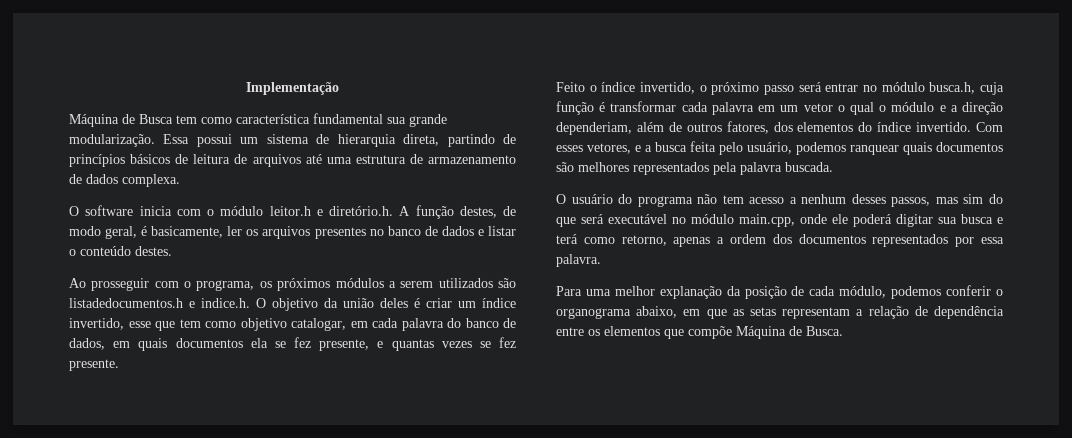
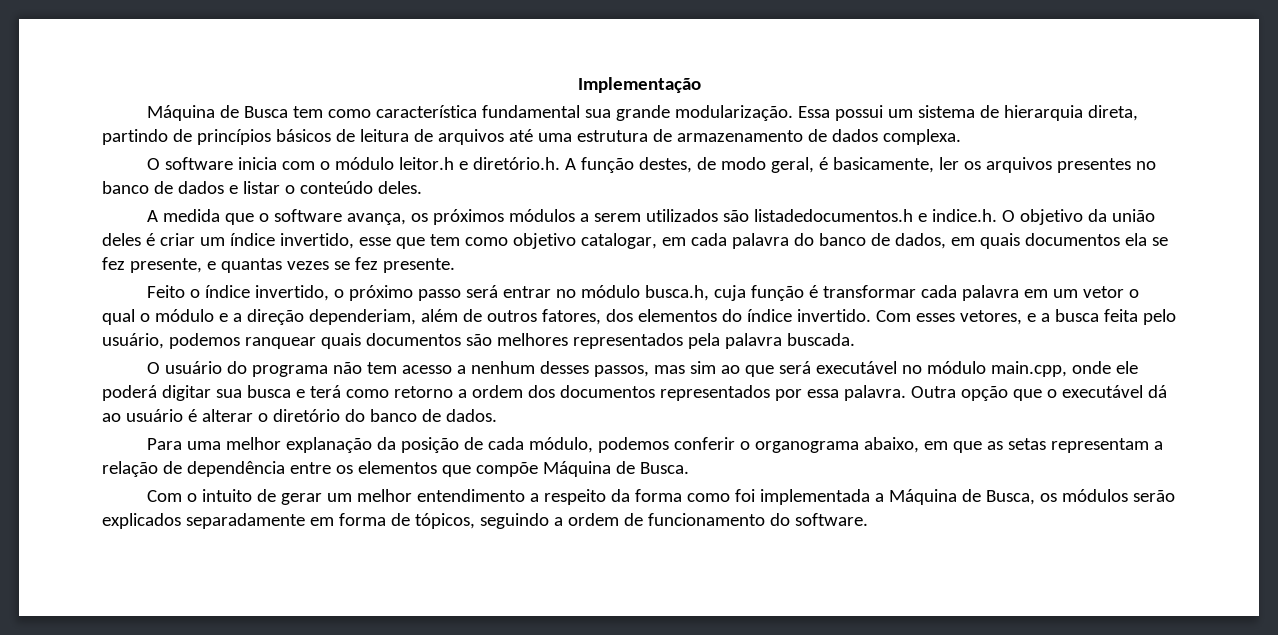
- O software inicia com o módulo leitor.h e diretório.h. A função destes, de modo geral, é basicamente, ler os arquivos presentes no banco de dados e listar o conteúdo destes.
- Ao prosseguir com o programa, os próximos módulos a serem utilizados são listadedocumentos.h e indice.h. O objetivo da união deles é criar um índice invertido, esse que tem como objetivo catalogar, em cada palavra do banco de dados, em quais documentos ela se fez presente, e quantas vezes se fez presente.
+ O software inicia com o módulo leitor.h e diretório.h. A função destes, de modo geral, é basicamente, ler os arquivos presentes no banco de dados e listar o conteúdo deles.
+ A medida que o software avança, os próximos módulos a serem utilizados são listadedocumentos.h e indice.h. O objetivo da união deles é criar um índice invertido, esse que tem como objetivo catalogar, em cada palavra do banco de dados, em quais documentos ela se fez presente, e quantas vezes se fez presente.
- O usuário do programa não tem acesso a nenhum desses passos, mas sim do que será executável no módulo main.cpp, onde ele poderá digitar sua busca e terá como retorno, apenas a ordem dos documentos representados por essa palavra.
+ O usuário do programa não tem acesso a nenhum desses passos, mas sim ao que será executável no módulo main.cpp, onde ele poderá digitar sua busca e terá como retorno a ordem dos documentos representados por essa palavra. Outra opção que o executável dá ao usuário é alterar o diretório do banco de dados.
+ Com o intuito de gerar um melhor entendimento a respeito da forma como foi implementada a Máquina de Busca, os módulos serão explicados separadamente em forma de tópicos, seguindo a ordem de funcionamento do software.

